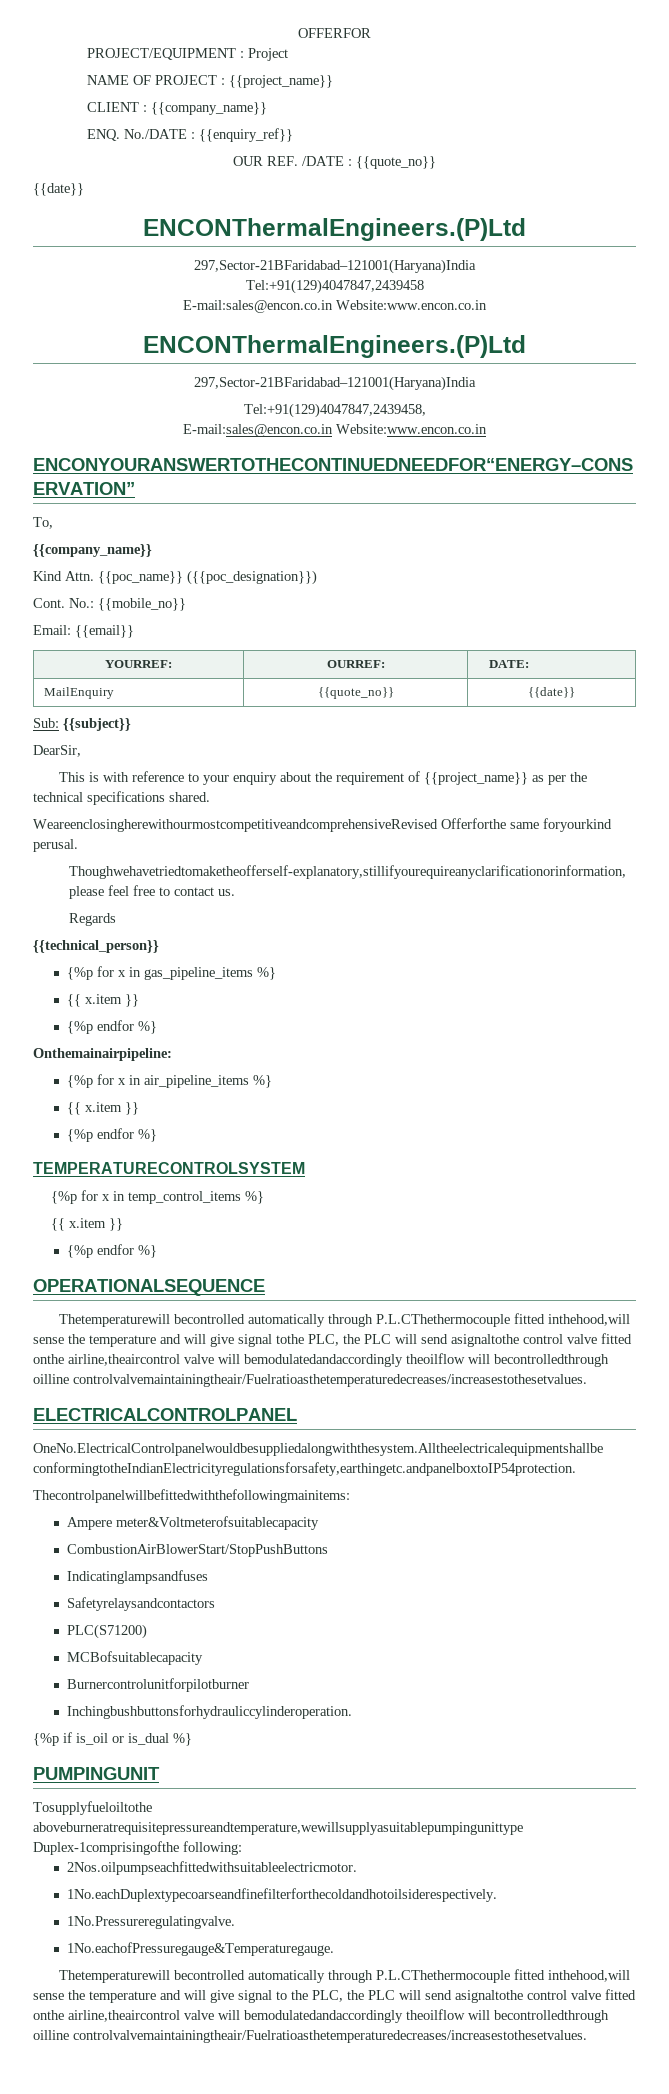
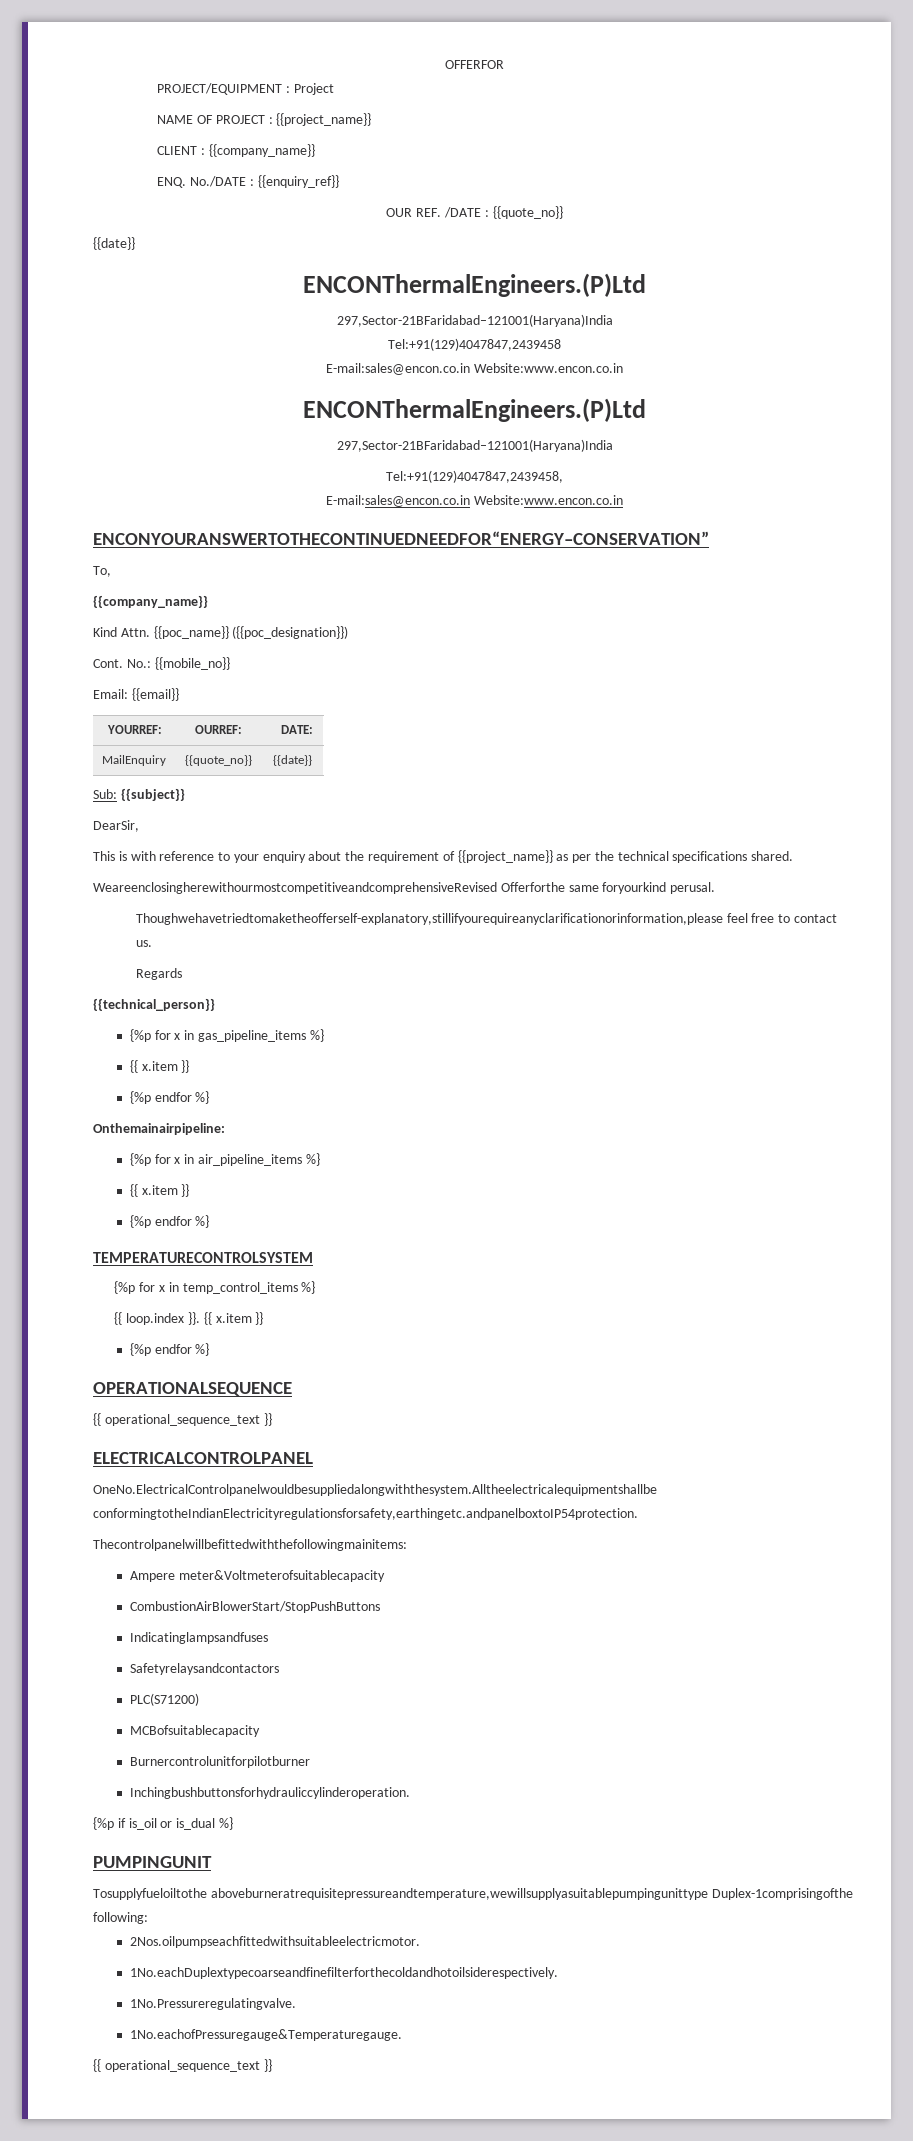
  {%p for x in temp_control_items %}
- {{ x.item }}
+ {{ loop.index }}. {{ x.item }}
  OPERATIONALSEQUENCE
- Thetemperaturewill becontrolled automatically through P.L.CThethermocouple fitted inthehood,will sense the temperature and will give signal tothe PLC, the PLC will send asignaltothe control valve fitted onthe airline,theaircontrol valve will bemodulatedandaccordingly theoilflow will becontrolledthrough oilline controlvalvemaintainingtheair/Fuelratioasthetemperaturedecreases/increasestothesetvalues.
+ {{ operational_sequence_text }}
  1No.eachofPressuregauge&Temperaturegauge.
- Thetemperaturewill becontrolled automatically through P.L.CThethermocouple fitted inthehood,will sense the temperature and will give signal to the PLC, the PLC will send asignaltothe control valve fitted onthe airline,theaircontrol valve will bemodulatedandaccordingly theoilflow will becontrolledthrough oilline controlvalvemaintainingtheair/Fuelratioasthetemperaturedecreases/increasestothesetvalues.
+ {{ operational_sequence_text }}

